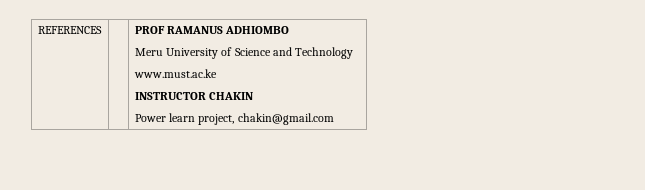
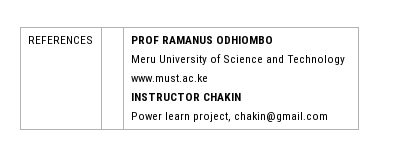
- REFERENCES | | PROF RAMANUS ADHIOMBO
+ REFERENCES | | PROF RAMANUS ODHIOMBO

